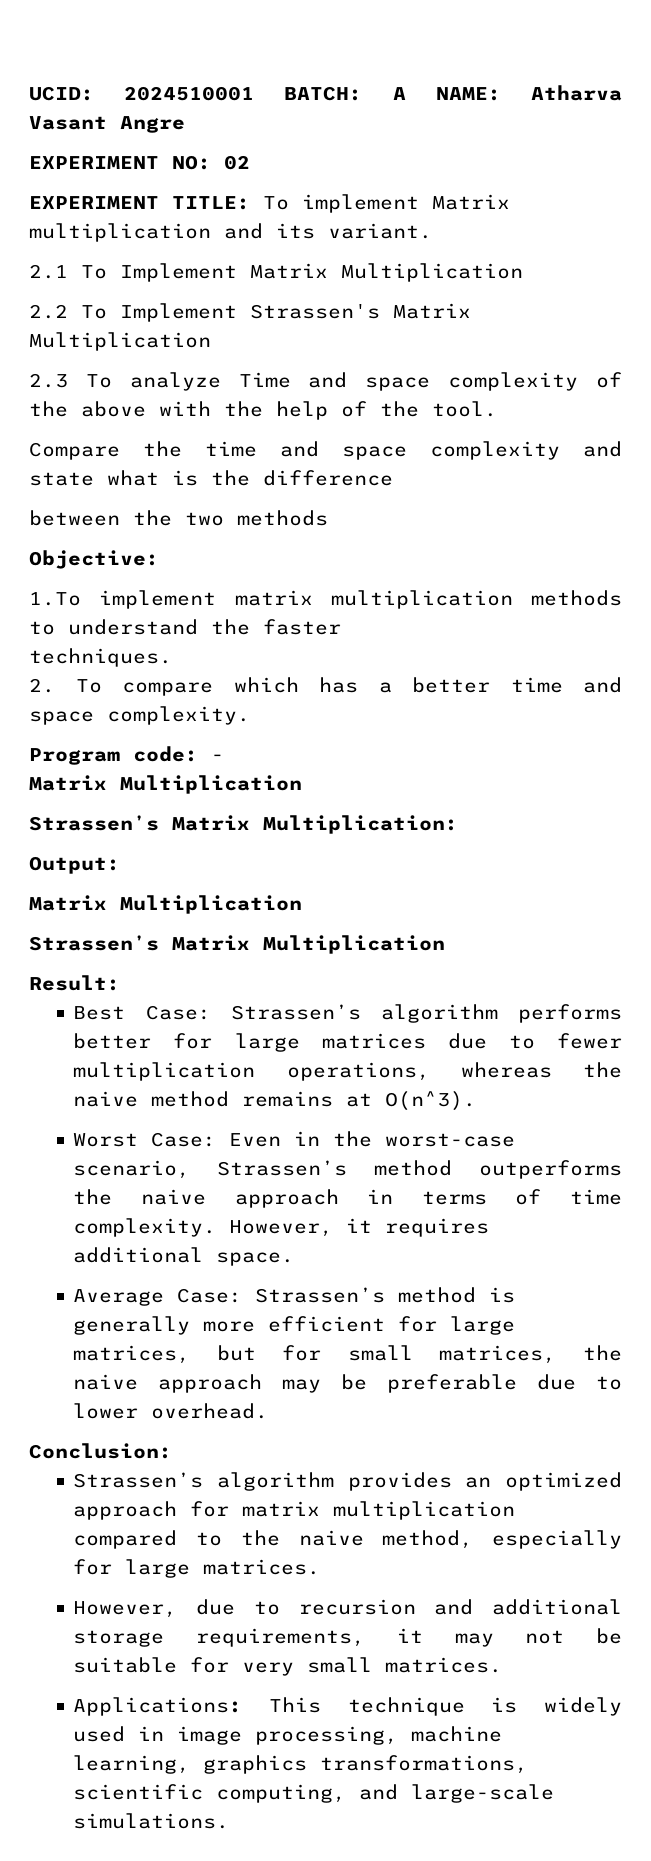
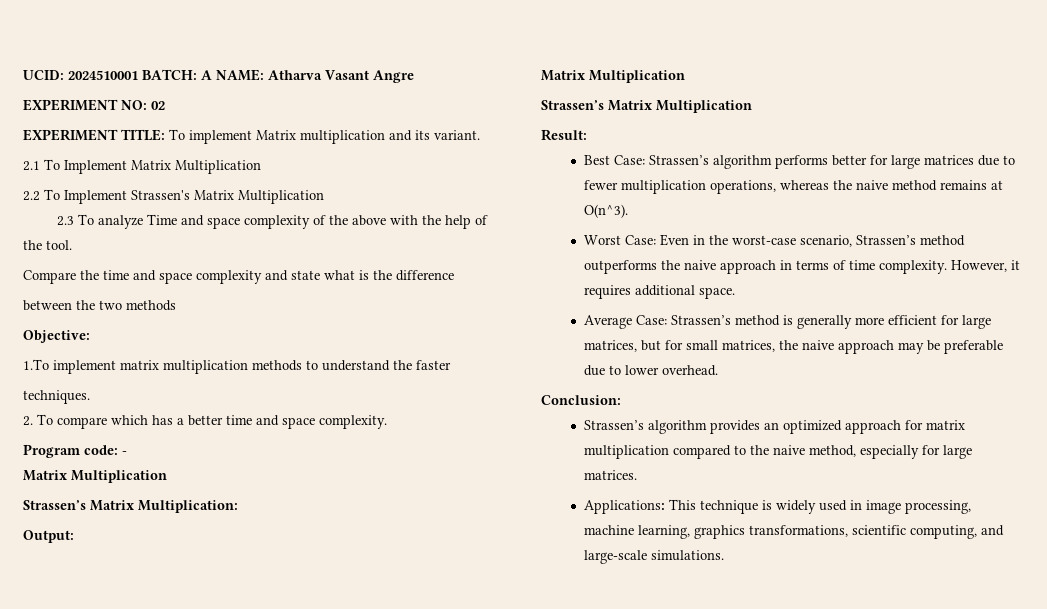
- However, due to recursion and additional storage requirements, it may not be suitable for very small matrices.

